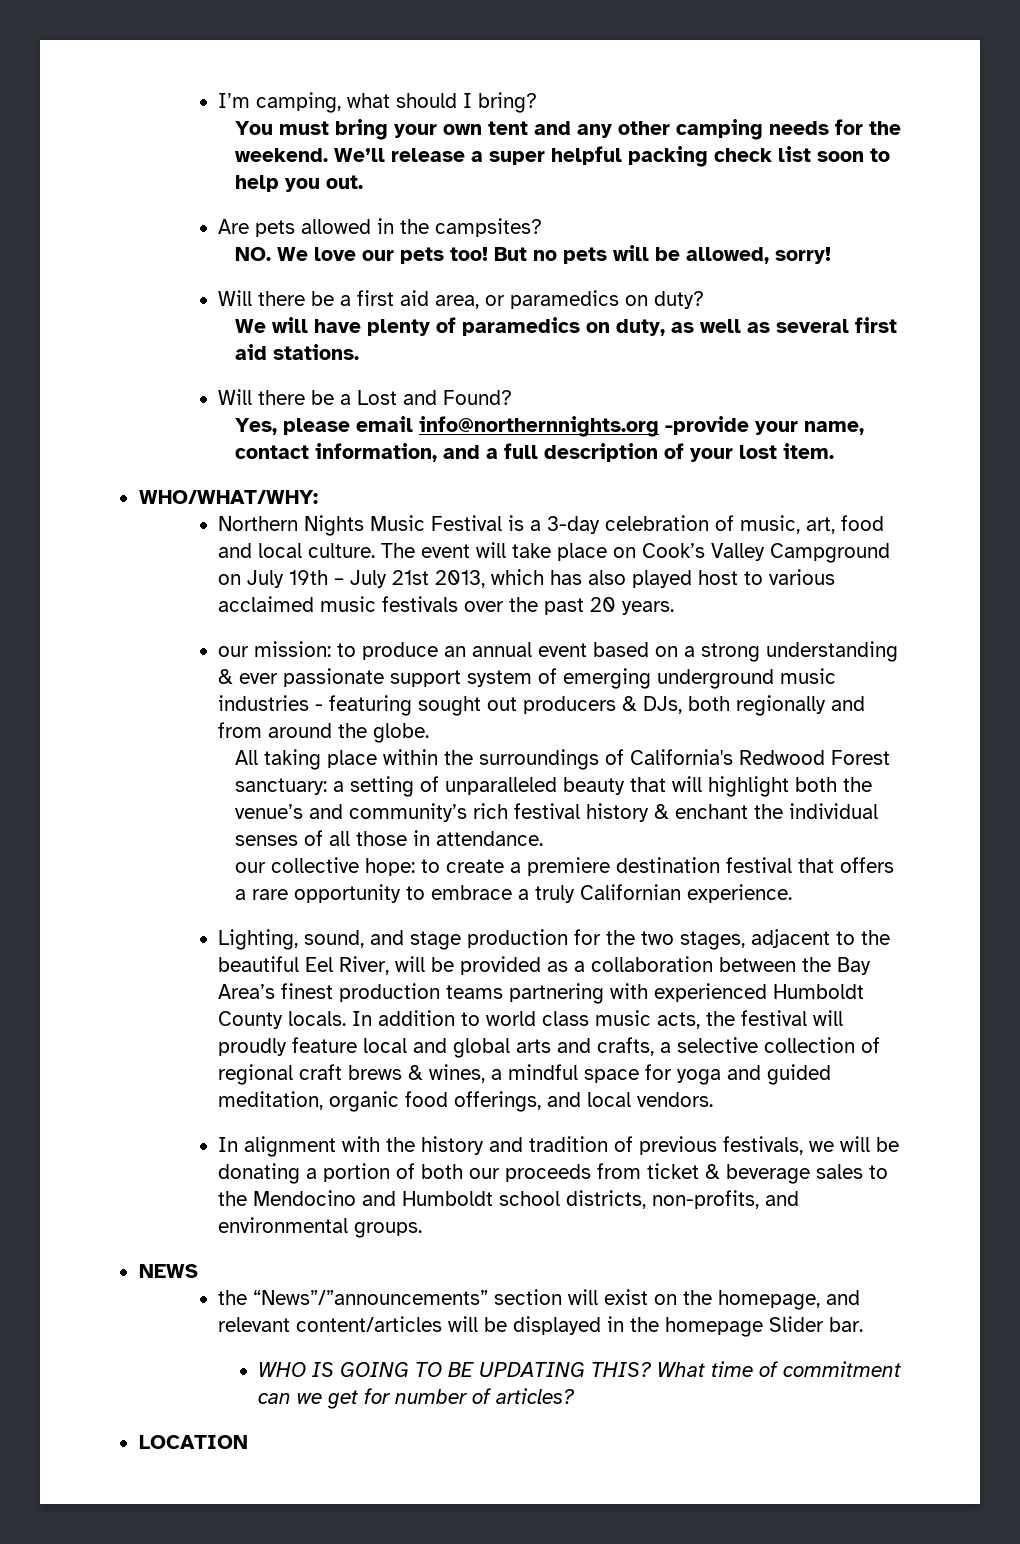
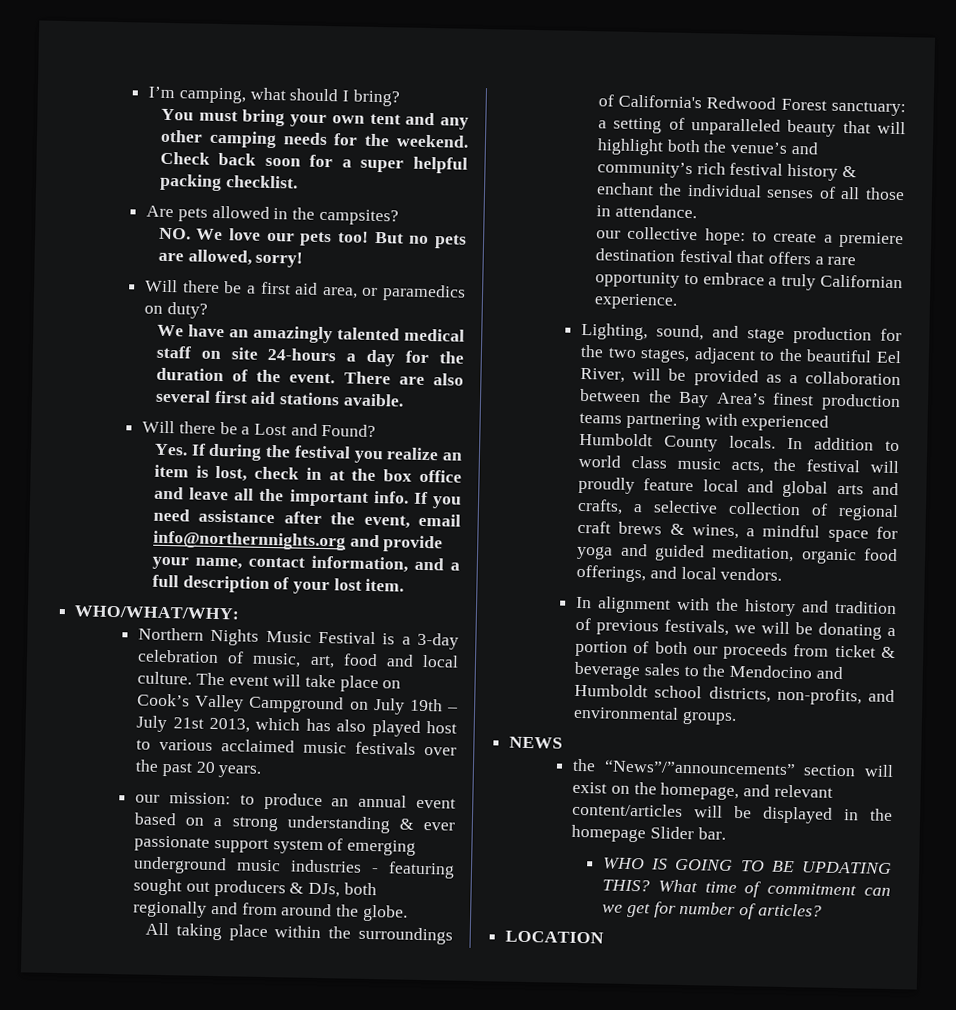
- We’ll release a super helpful packing check list soon to help you out.
+ Check back soon for a super helpful packing checklist.
- But no pets will be allowed, sorry!
+ But no pets are allowed, sorry!
- We will have plenty of paramedics on duty, as well as several first aid stations.
+ We have an amazingly talented medical staff on site 24-hours a day for the duration of the event. There are also several first aid stations avaible.
- Yes, please email info@northernnights.org -provide your name, contact information, and a full description of your lost item.
+ Yes. If during the festival you realize an item is lost, check in at the box office and leave all the important info. If you need assistance after the event, email info@northernnights.org and provide your name, contact information, and a full description of your lost item.

